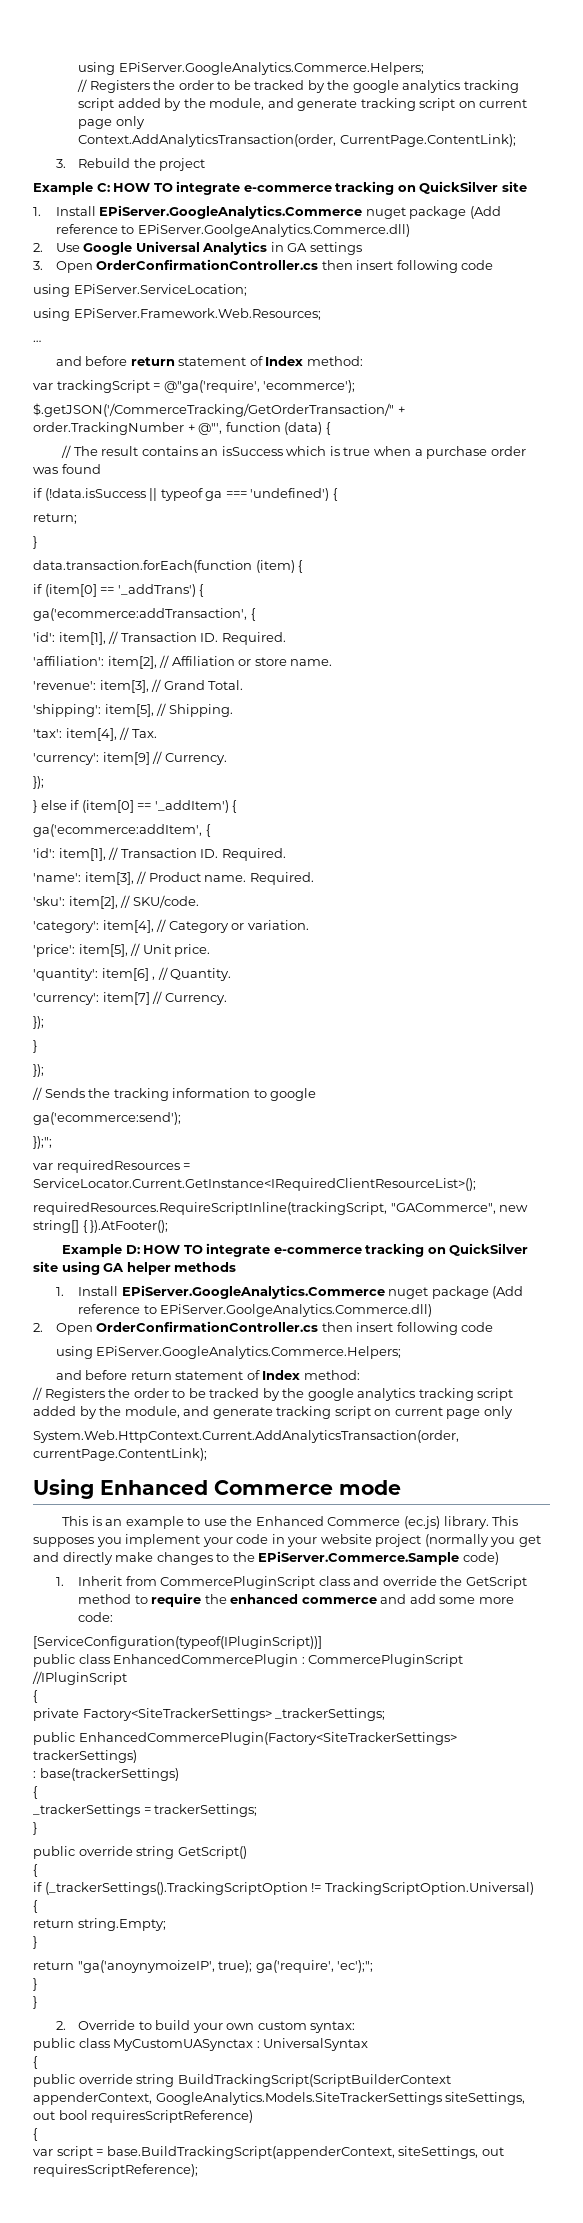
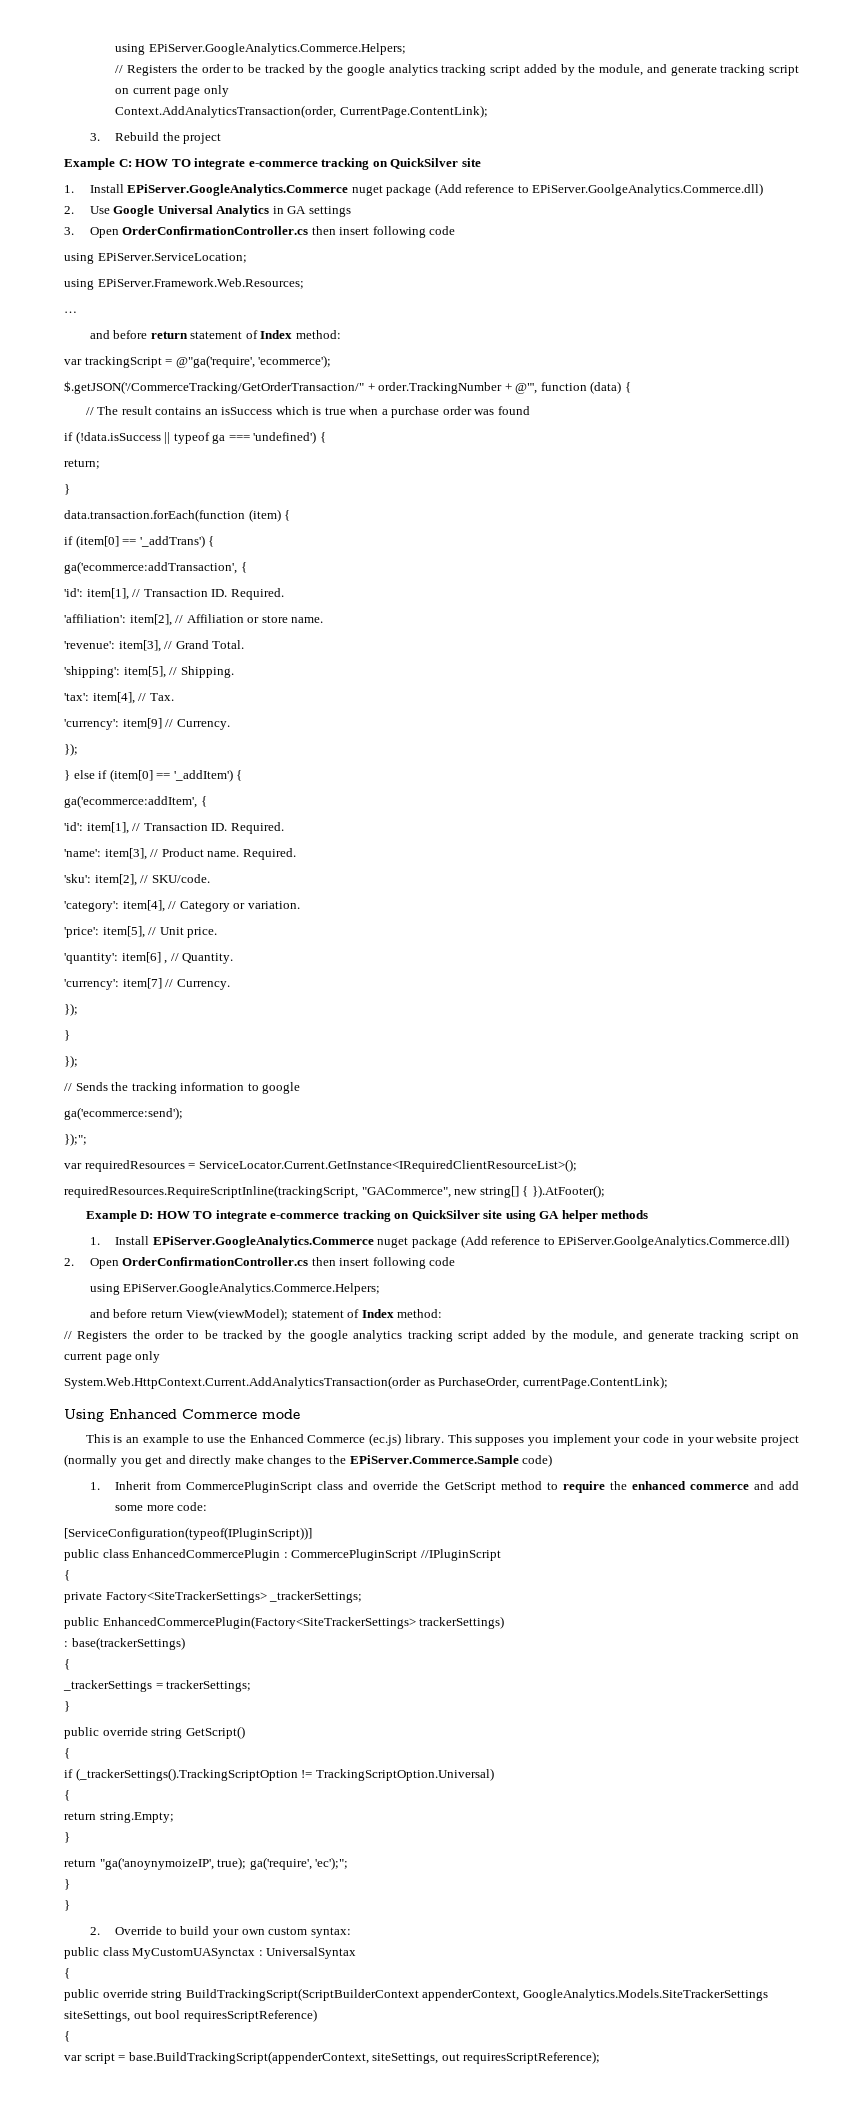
  2. Open OrderConfirmationController.cs then insert following code
  using EPiServer.GoogleAnalytics.Commerce.Helpers;
- and before return statement of Index method:
+ and before return View(viewModel); statement of Index method:
- System.Web.HttpContext.Current.AddAnalyticsTransaction(order, currentPage.ContentLink);
+ System.Web.HttpContext.Current.AddAnalyticsTransaction(order as PurchaseOrder, currentPage.ContentLink);

